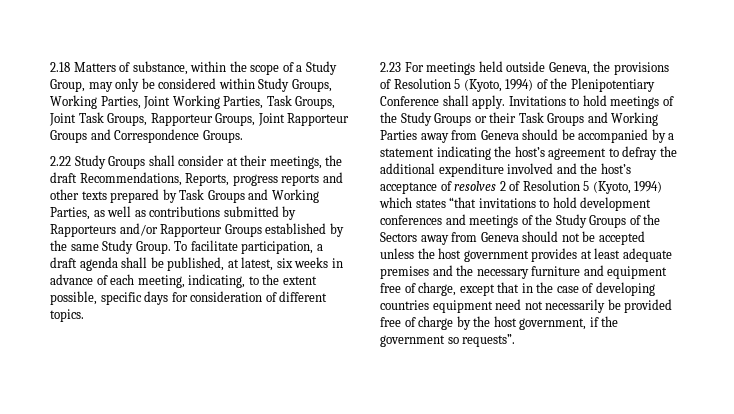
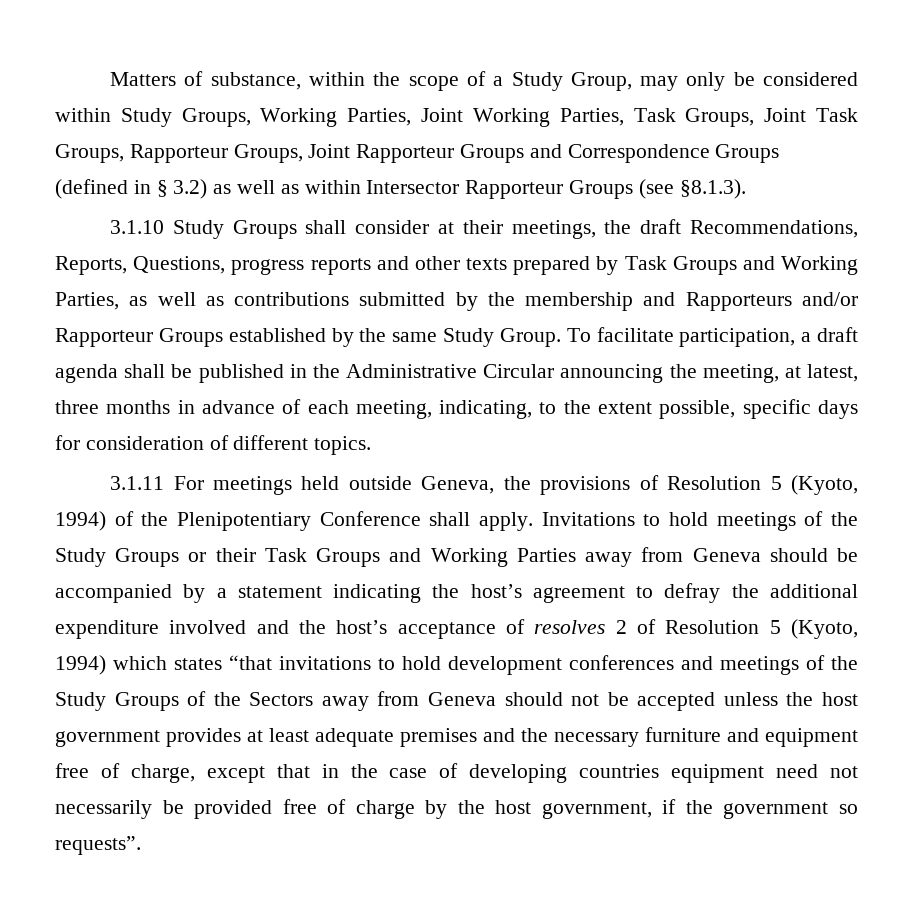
- 2.18 Matters of substance, within the scope of a Study Group, may only be considered within Study Groups, Working Parties, Joint Working Parties, Task Groups, Joint Task Groups, Rapporteur Groups, Joint Rapporteur Groups and Correspondence Groups.
- 2.22 Study Groups shall consider at their meetings, the draft Recommendations, Reports, progress reports and other texts prepared by Task Groups and Working Parties, as well as contributions submitted by Rapporteurs and/or Rapporteur Groups established by the same Study Group.
+ Matters of substance, within the scope of a Study Group, may only be considered within Study Groups, Working Parties, Joint Working Parties, Task Groups, Joint Task Groups, Rapporteur Groups, Joint Rapporteur Groups and Correspondence Groups (defined in § 3.2) as well as within Intersector Rapporteur Groups (see §8.1.3).
+ 3.1.10 Study Groups shall consider at their meetings, the draft Recommendations, Reports, Questions, progress reports and other texts prepared by Task Groups and Working Parties, as well as contributions submitted by the membership and Rapporteurs and/or Rapporteur Groups established by the same Study Group.
- To facilitate participation, a draft agenda shall be published, at latest, six weeks in advance of each meeting, indicating, to the extent possible, specific days for consideration of different topics.
+ To facilitate participation, a draft agenda shall be published in the Administrative Circular announcing the meeting, at latest, three months in advance of each meeting, indicating, to the extent possible, specific days for consideration of different topics.
- 2.23 For meetings held outside Geneva, the provisions of Resolution 5 (Kyoto, 1994) of the Plenipotentiary Conference shall apply.
+ 3.1.11 For meetings held outside Geneva, the provisions of Resolution 5 (Kyoto, 1994) of the Plenipotentiary Conference shall apply.

